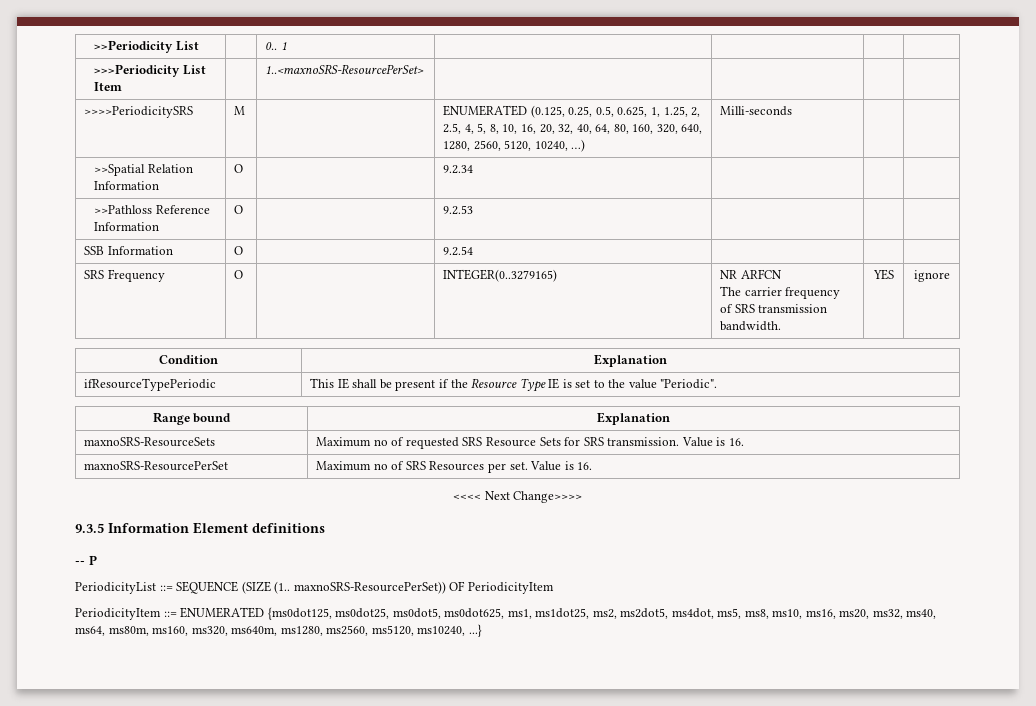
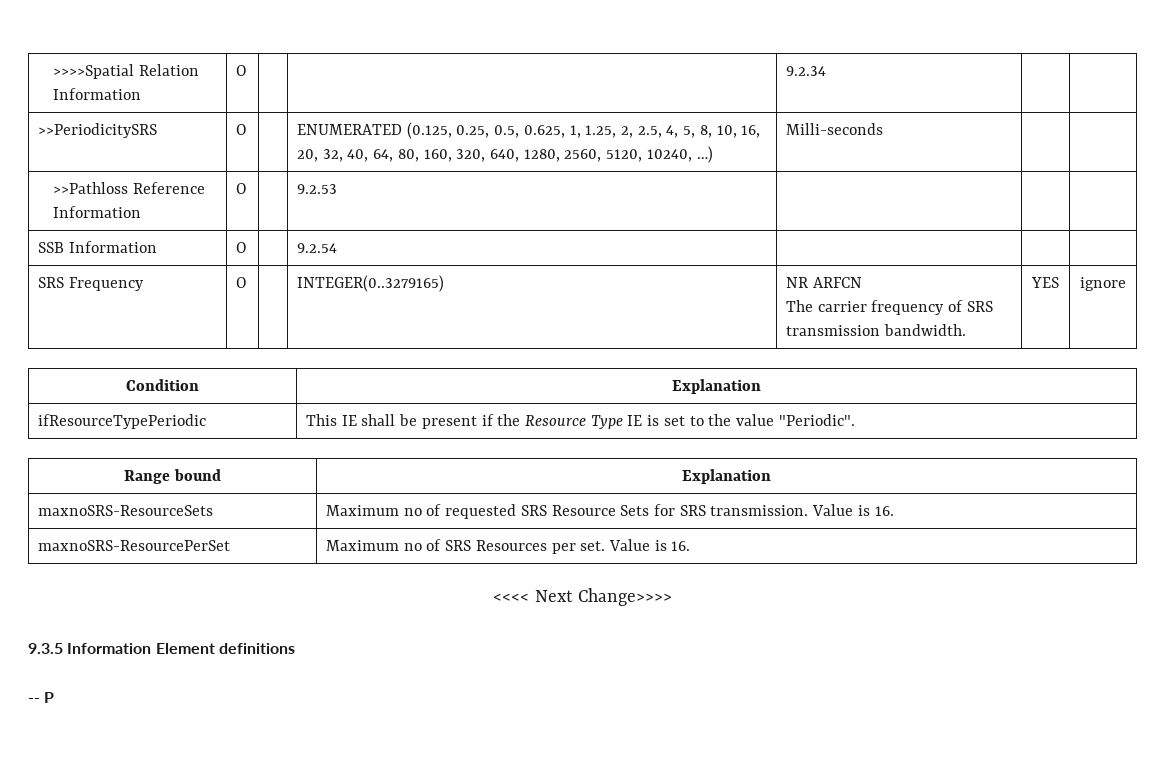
- >>Periodicity List | | 0.. 1 | | | |
- >>>Periodicity List Item | | 1..<maxnoSRS-ResourcePerSet> | | | |
- >>>>PeriodicitySRS | M | | ENUMERATED (0.125, 0.25, 0.5, 0.625, 1, 1.25, 2, 2.5, 4, 5, 8, 10, 16, 20, 32, 40, 64, 80, 160, 320, 640, 1280, 2560, 5120, 10240, …) | Milli-seconds | |
+ >>>>Spatial Relation Information | O | | | 9.2.34 | |
+ >>PeriodicitySRS | O | | ENUMERATED (0.125, 0.25, 0.5, 0.625, 1, 1.25, 2, 2.5, 4, 5, 8, 10, 16, 20, 32, 40, 64, 80, 160, 320, 640, 1280, 2560, 5120, 10240, …) | Milli-seconds | |
- >>Spatial Relation Information | O | | 9.2.34 | | |
- PeriodicityList ::= SEQUENCE (SIZE (1.. maxnoSRS-ResourcePerSet)) OF PeriodicityItem
- PeriodicityItem ::= ENUMERATED {ms0dot125, ms0dot25, ms0dot5, ms0dot625, ms1, ms1dot25, ms2, ms2dot5, ms4dot, ms5, ms8, ms10, ms16, ms20, ms32, ms40, ms64, ms80m, ms160, ms320, ms640m, ms1280, ms2560, ms5120, ms10240, ...}

